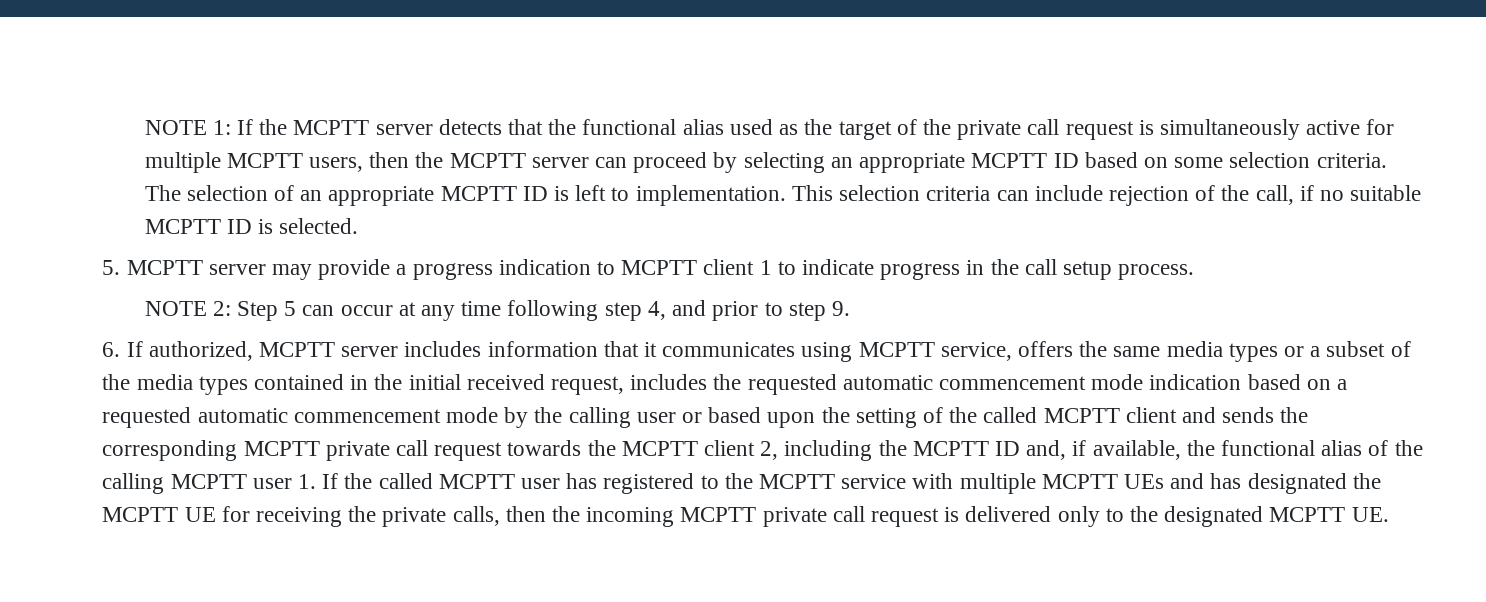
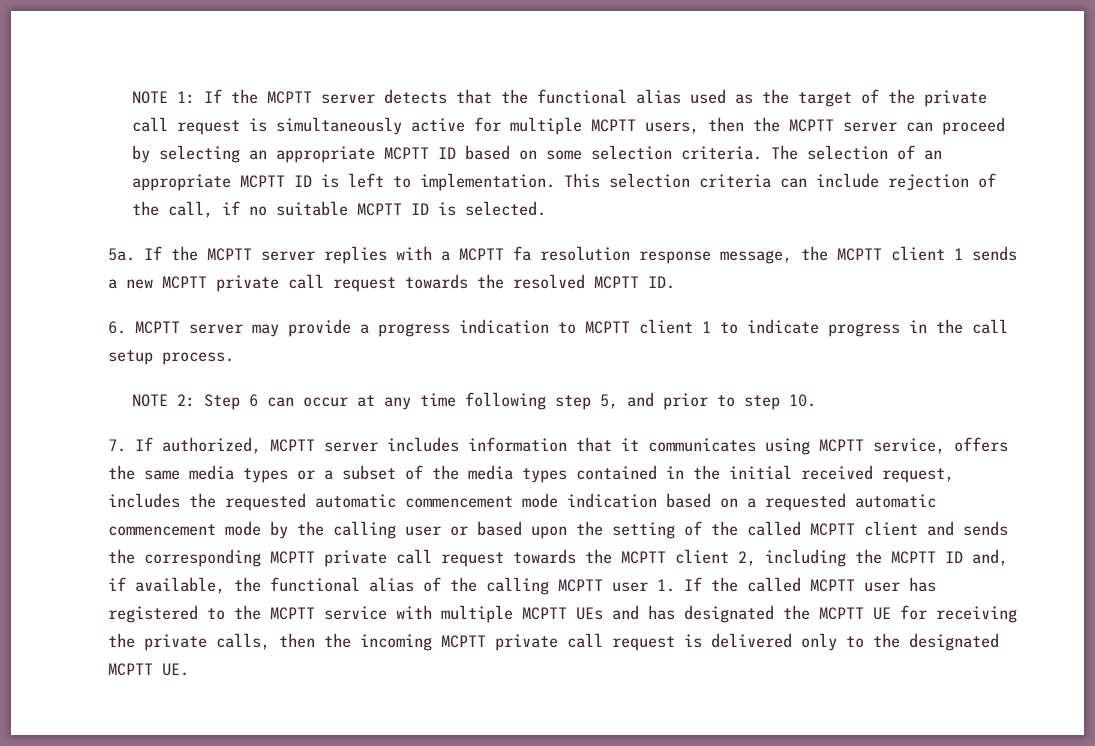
- 5. MCPTT server may provide a progress indication to MCPTT client 1 to indicate progress in the call setup process.
+ 5a. If the MCPTT server replies with a MCPTT fa resolution response message, the MCPTT client 1 sends a new MCPTT private call request towards the resolved MCPTT ID.
+ 6. MCPTT server may provide a progress indication to MCPTT client 1 to indicate progress in the call setup process.
- Step 5 can occur at any time following step 4, and prior to step 9.
- 6. If authorized, MCPTT server includes information that it communicates using MCPTT service, offers the same media types or a subset of the media types contained in the initial received request, includes the requested automatic commencement mode indication based on a requested automatic commencement mode by the calling user or based upon the setting of the called MCPTT client and sends the corresponding MCPTT private call request towards the MCPTT client 2, including the MCPTT ID and, if available, the functional alias of the calling MCPTT user 1. If the called MCPTT user has registered to the MCPTT service with multiple MCPTT UEs and has designated the MCPTT UE for receiving the private calls, then the incoming MCPTT private call request is delivered only to the designated MCPTT UE.
+ Step 6 can occur at any time following step 5, and prior to step 10.
+ 7. If authorized, MCPTT server includes information that it communicates using MCPTT service, offers the same media types or a subset of the media types contained in the initial received request, includes the requested automatic commencement mode indication based on a requested automatic commencement mode by the calling user or based upon the setting of the called MCPTT client and sends the corresponding MCPTT private call request towards the MCPTT client 2, including the MCPTT ID and, if available, the functional alias of the calling MCPTT user 1. If the called MCPTT user has registered to the MCPTT service with multiple MCPTT UEs and has designated the MCPTT UE for receiving the private calls, then the incoming MCPTT private call request is delivered only to the designated MCPTT UE.

